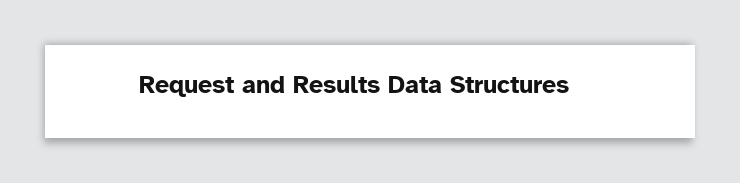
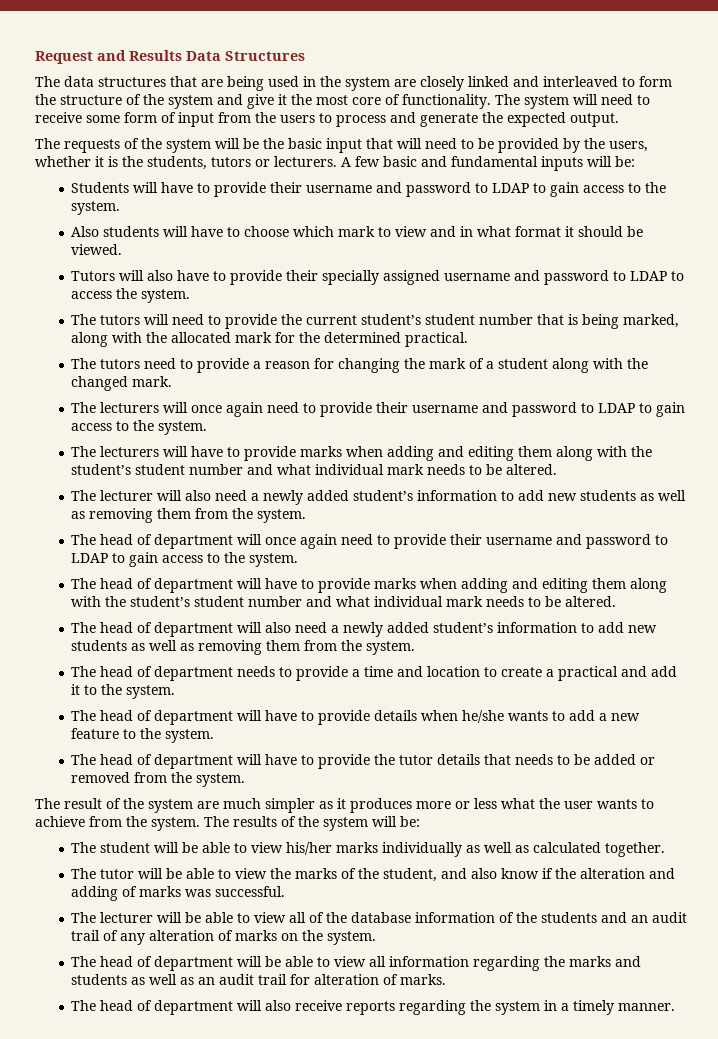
+ The data structures that are being used in the system are closely linked and interleaved to form the structure of the system and give it the most core of functionality. The system will need to receive some form of input from the users to process and generate the expected output.
+ The requests of the system will be the basic input that will need to be provided by the users, whether it is the students, tutors or lecturers. A few basic and fundamental inputs will be:
+ Students will have to provide their username and password to LDAP to gain access to the system.
+ Also students will have to choose which mark to view and in what format it should be viewed.
+ Tutors will also have to provide their specially assigned username and password to LDAP to access the system.
+ The tutors will need to provide the current student’s student number that is being marked, along with the allocated mark for the determined practical.
+ The tutors need to provide a reason for changing the mark of a student along with the changed mark.
+ The lecturers will once again need to provide their username and password to LDAP to gain access to the system.
+ The lecturers will have to provide marks when adding and editing them along with the student’s student number and what individual mark needs to be altered.
+ The lecturer will also need a newly added student’s information to add new students as well as removing them from the system.
+ The head of department will once again need to provide their username and password to LDAP to gain access to the system.
+ The head of department will have to provide marks when adding and editing them along with the student’s student number and what individual mark needs to be altered.
+ The head of department will also need a newly added student’s information to add new students as well as removing them from the system.
+ The head of department needs to provide a time and location to create a practical and add it to the system.
+ The head of department will have to provide details when he/she wants to add a new feature to the system.
+ The head of department will have to provide the tutor details that needs to be added or removed from the system.
+ The result of the system are much simpler as it produces more or less what the user wants to achieve from the system. The results of the system will be:
+ The student will be able to view his/her marks individually as well as calculated together.
+ The tutor will be able to view the marks of the student, and also know if the alteration and adding of marks was successful.
+ The lecturer will be able to view all of the database information of the students and an audit trail of any alteration of marks on the system.
+ The head of department will be able to view all information regarding the marks and students as well as an audit trail for alteration of marks.
+ The head of department will also receive reports regarding the system in a timely manner.

